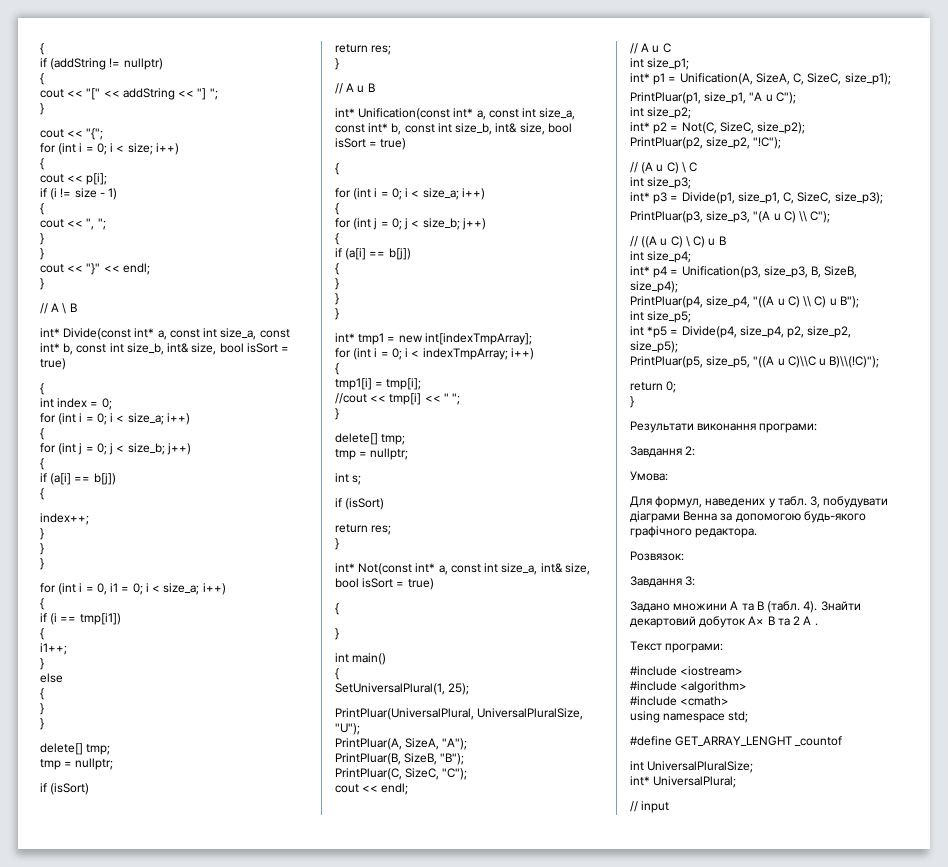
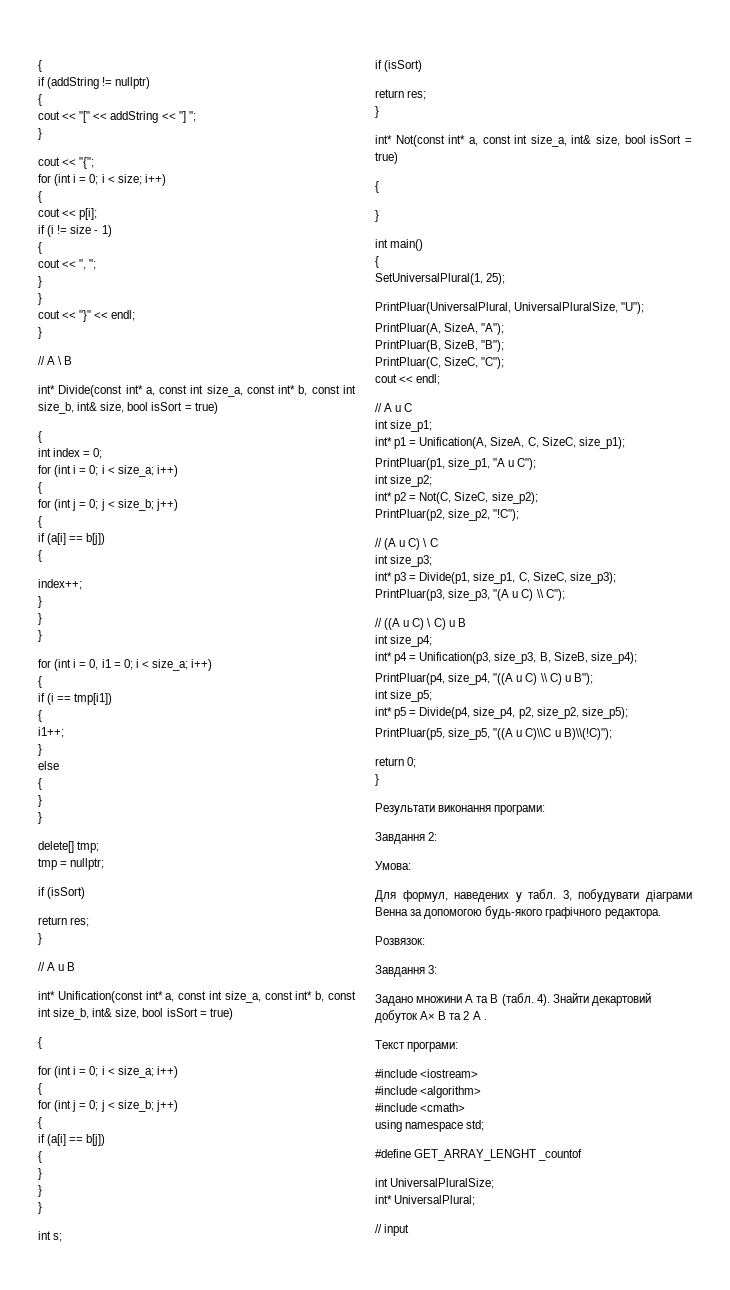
- int* tmp1 = new int[indexTmpArray];
- for (int i = 0; i < indexTmpArray; i++)
- {
- tmp1[i] = tmp[i];
- //cout << tmp[i] << " ";
- }
- delete[] tmp;
- tmp = nullptr;
- int *p5 = Divide(p4, size_p4, p2, size_p2, size_p5);
+ int* p5 = Divide(p4, size_p4, p2, size_p2, size_p5);

